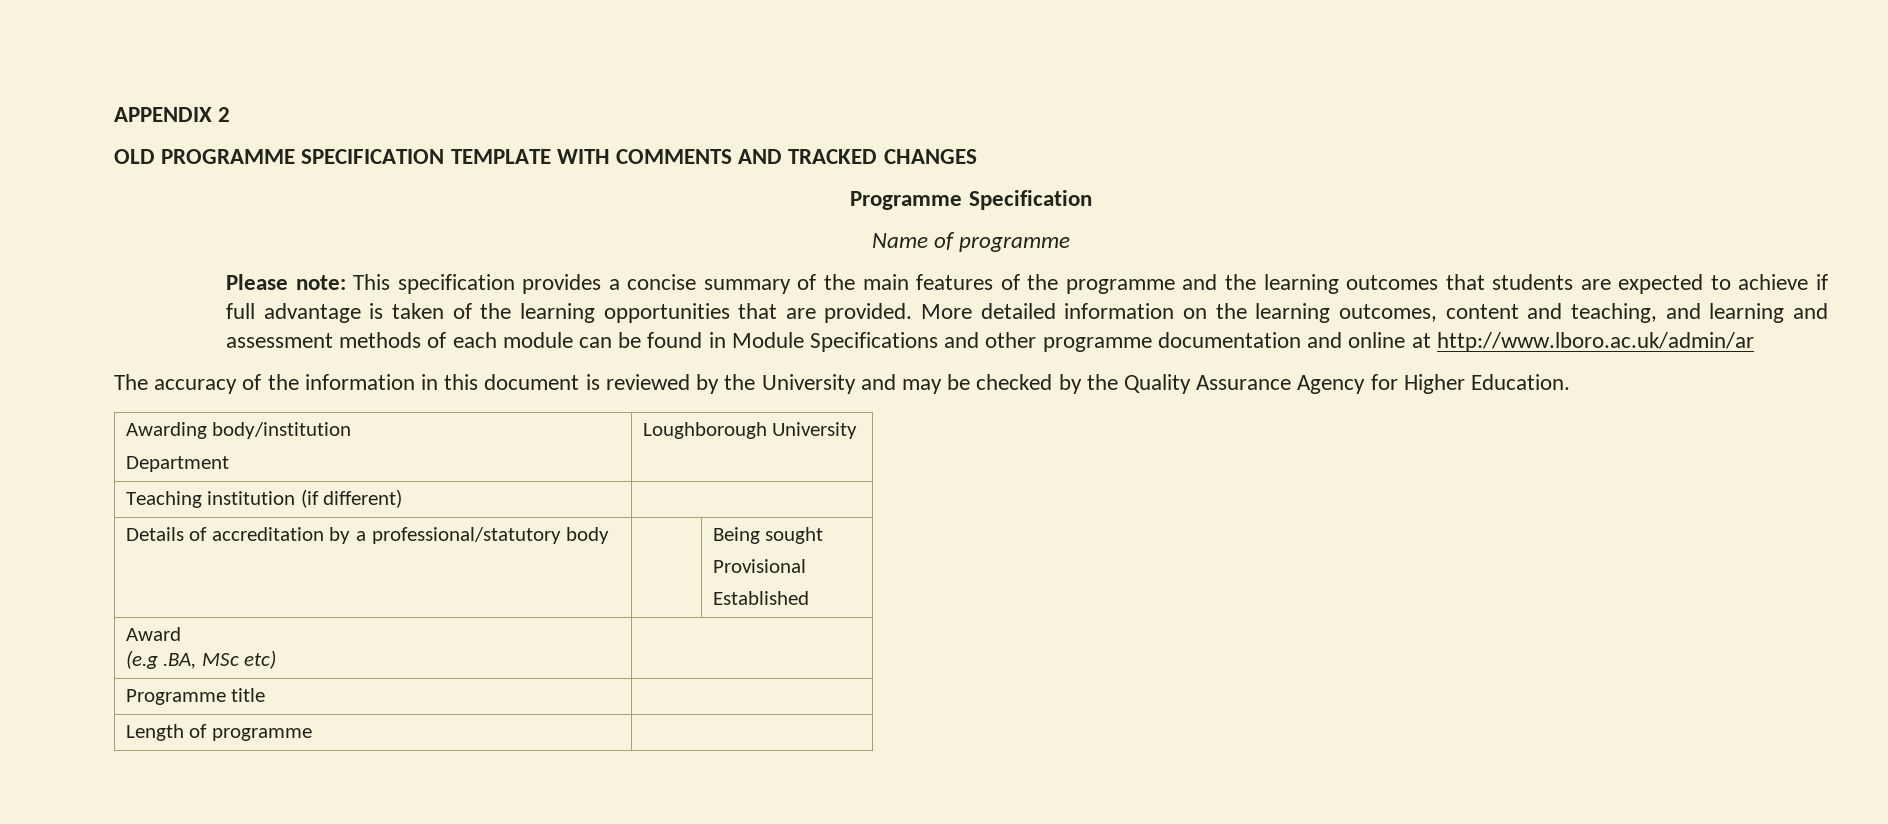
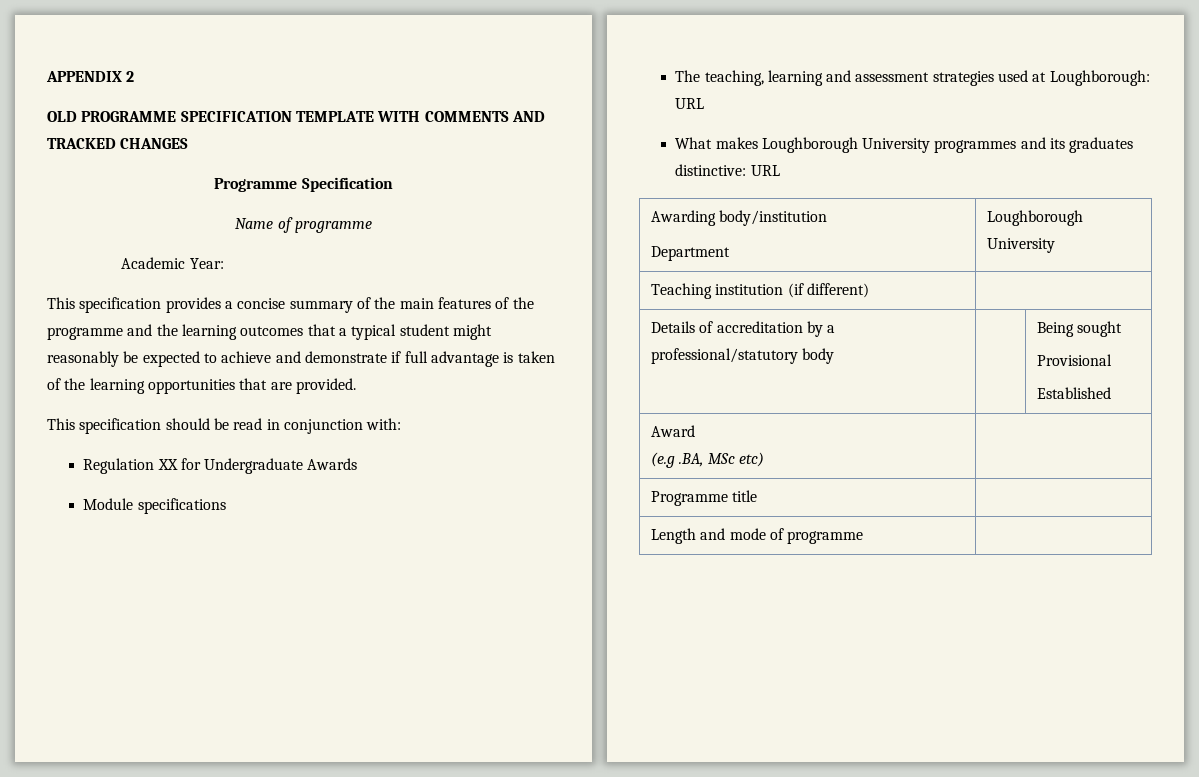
- Please note: This specification provides a concise summary of the main features of the programme and the learning outcomes that students are expected to achieve if full advantage is taken of the learning opportunities that are provided. More detailed information on the learning outcomes, content and teaching, and learning and assessment methods of each module can be found in Module Specifications and other programme documentation and online at http://www.lboro.ac.uk/admin/ar
- The accuracy of the information in this document is reviewed by the University and may be checked by the Quality Assurance Agency for Higher Education.
+ Academic Year:
+ This specification provides a concise summary of the main features of the programme and the learning outcomes that a typical student might reasonably be expected to achieve and demonstrate if full advantage is taken of the learning opportunities that are provided.
+ This specification should be read in conjunction with:
+ Regulation XX for Undergraduate Awards
+ Module specifications
+ The teaching, learning and assessment strategies used at Loughborough: URL
+ What makes Loughborough University programmes and its graduates distinctive: URL
- Length of programme |
+ Length and mode of programme |

